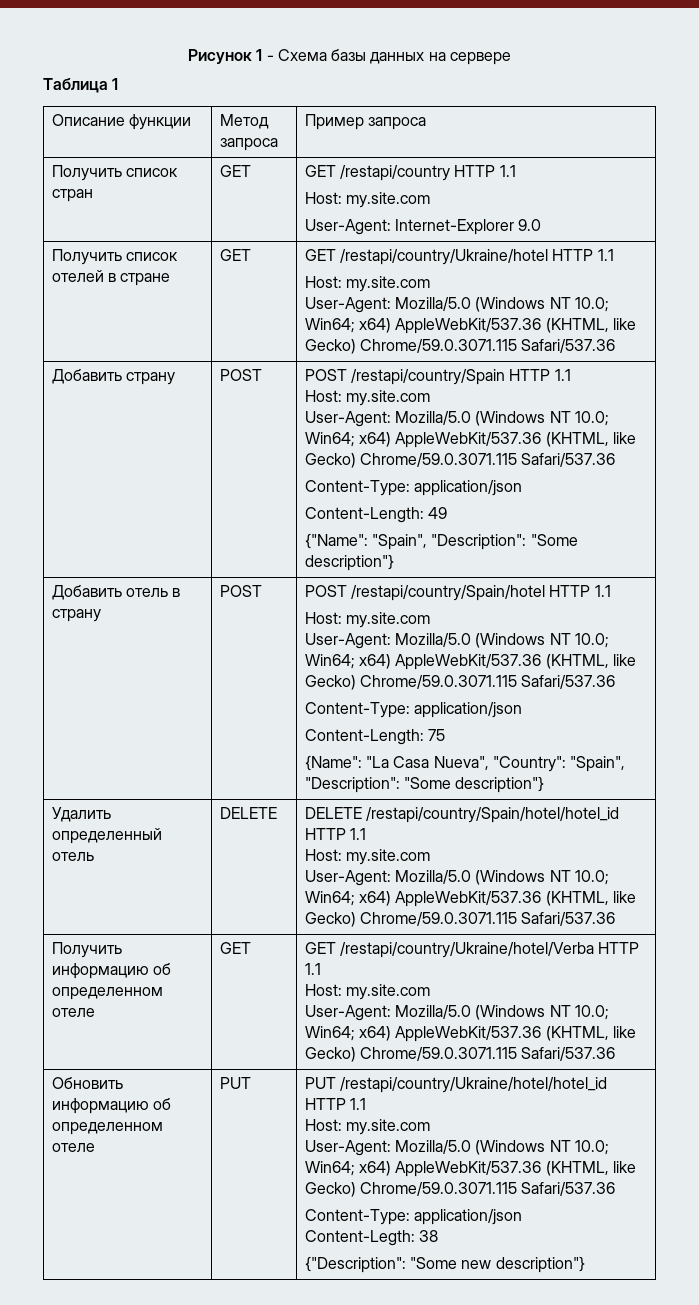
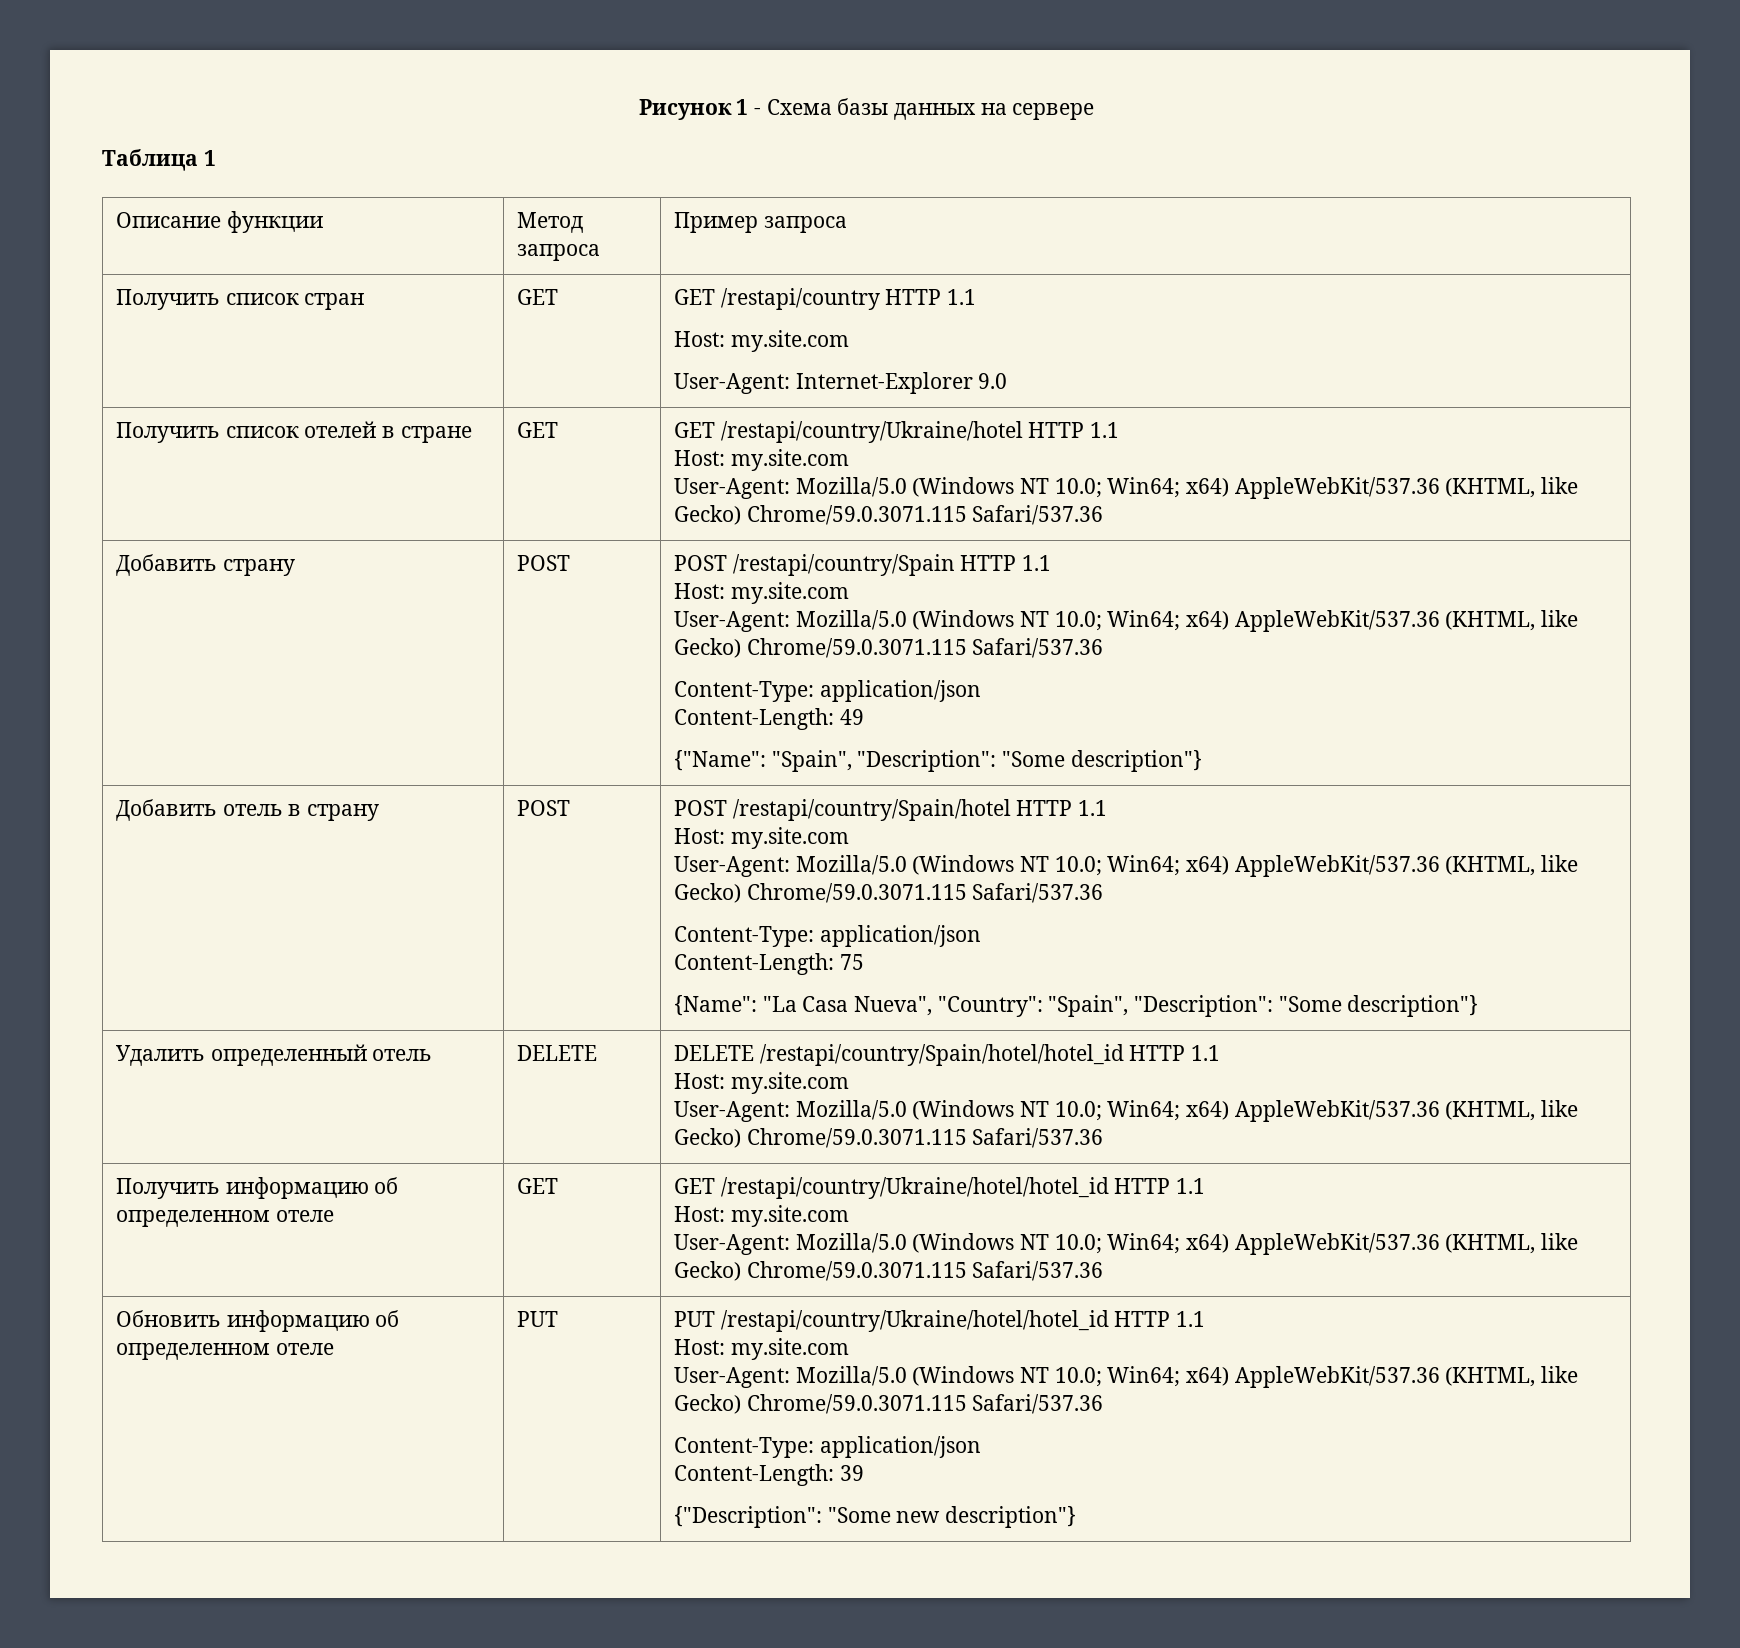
- Получить информацию об определенном отеле | GET | GET /restapi/country/Ukraine/hotel/Verba HTTP 1.1
+ Получить информацию об определенном отеле | GET | GET /restapi/country/Ukraine/hotel/hotel_id HTTP 1.1
  Обновить информацию об определенном отеле | PUT | PUT /restapi/country/Ukraine/hotel/hotel_id HTTP 1.1
  Host: my.site.com
  User-Agent: Mozilla/5.0 (Windows NT 10.0; Win64; x64) AppleWebKit/537.36 (KHTML, like Gecko) Chrome/59.0.3071.115 Safari/537.36
  Content-Type: application/json
- Content-Legth: 38
+ Content-Length: 39

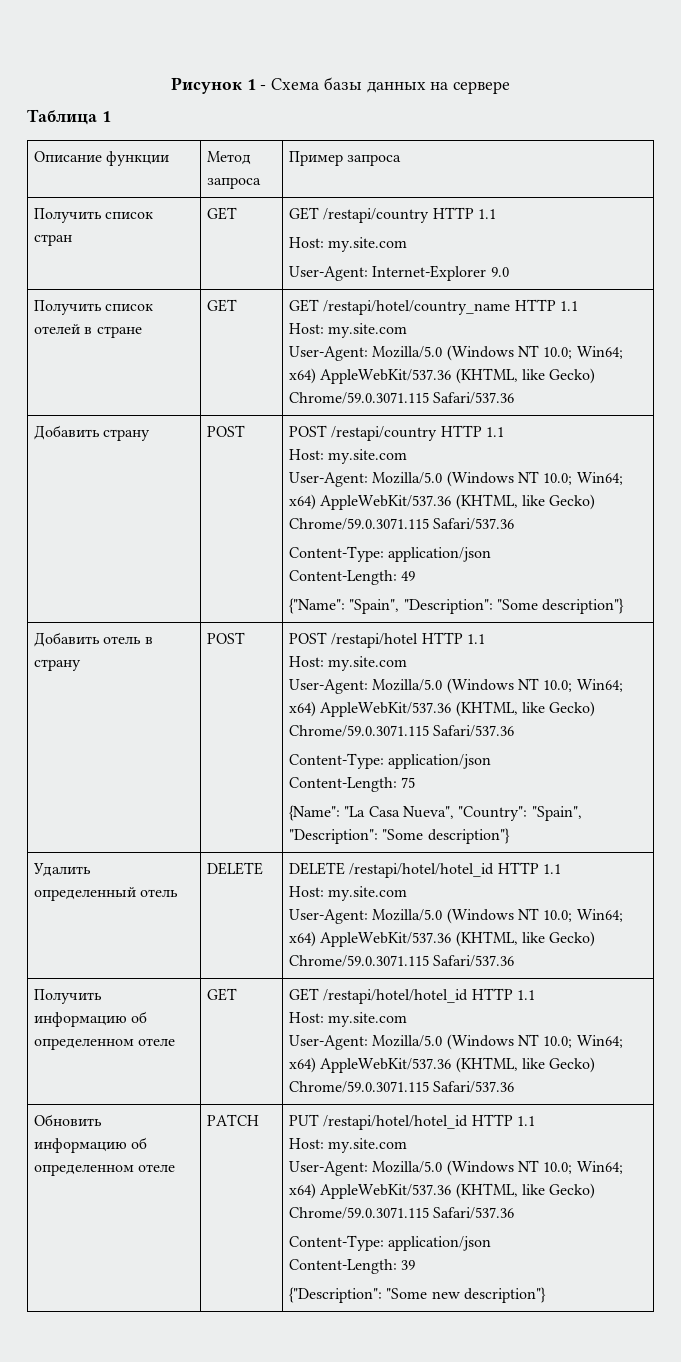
- Получить список отелей в стране | GET | GET /restapi/country/Ukraine/hotel HTTP 1.1
+ Получить список отелей в стране | GET | GET /restapi/hotel/country_name HTTP 1.1
- Добавить страну | POST | POST /restapi/country/Spain HTTP 1.1
+ Добавить страну | POST | POST /restapi/country HTTP 1.1
- Добавить отель в страну | POST | POST /restapi/country/Spain/hotel HTTP 1.1
+ Добавить отель в страну | POST | POST /restapi/hotel HTTP 1.1
- Удалить определенный отель | DELETE | DELETE /restapi/country/Spain/hotel/hotel_id HTTP 1.1
+ Удалить определенный отель | DELETE | DELETE /restapi/hotel/hotel_id HTTP 1.1
- Получить информацию об определенном отеле | GET | GET /restapi/country/Ukraine/hotel/hotel_id HTTP 1.1
+ Получить информацию об определенном отеле | GET | GET /restapi/hotel/hotel_id HTTP 1.1
- Обновить информацию об определенном отеле | PUT | PUT /restapi/country/Ukraine/hotel/hotel_id HTTP 1.1
+ Обновить информацию об определенном отеле | PATCH | PUT /restapi/hotel/hotel_id HTTP 1.1

